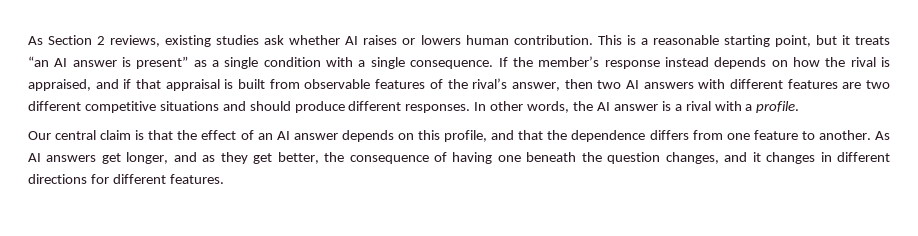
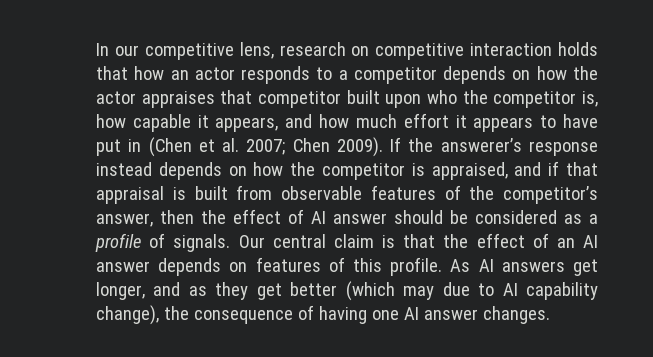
- As Section 2 reviews, existing studies ask whether AI raises or lowers human contribution. This is a reasonable starting point, but it treats “an AI answer is present” as a single condition with a single consequence.
+ In our competitive lens, research on competitive interaction holds that how an actor responds to a competitor depends on how the actor appraises that competitor built upon who the competitor is, how capable it appears, and how much effort it appears to have put in (Chen et al. 2007; Chen 2009).
- If the member’s response instead depends on how the rival is appraised, and if that appraisal is built from observable features of the rival’s answer, then two AI answers with different features are two different competitive situations and should produce different responses. In other words, the AI answer is a rival with a profile.
- Our central claim is that the effect of an AI answer depends on this profile, and that the dependence differs from one feature to another.
+ If the answerer’s response instead depends on how the competitor is appraised, and if that appraisal is built from observable features of the competitor’s answer, then the effect of AI answer should be considered as a profile of signals. Our central claim is that the effect of an AI answer depends on features of this profile.
- As AI answers get longer, and as they get better, the consequence of having one beneath the question changes, and it changes in different directions for different features.
+ As AI answers get longer, and as they get better (which may due to AI capability change), the consequence of having one AI answer changes.

